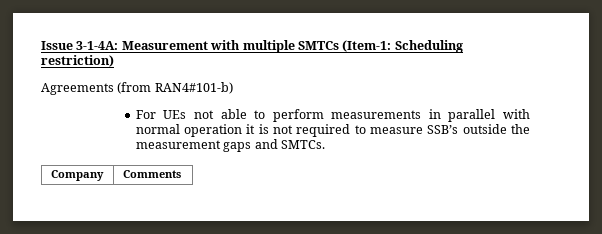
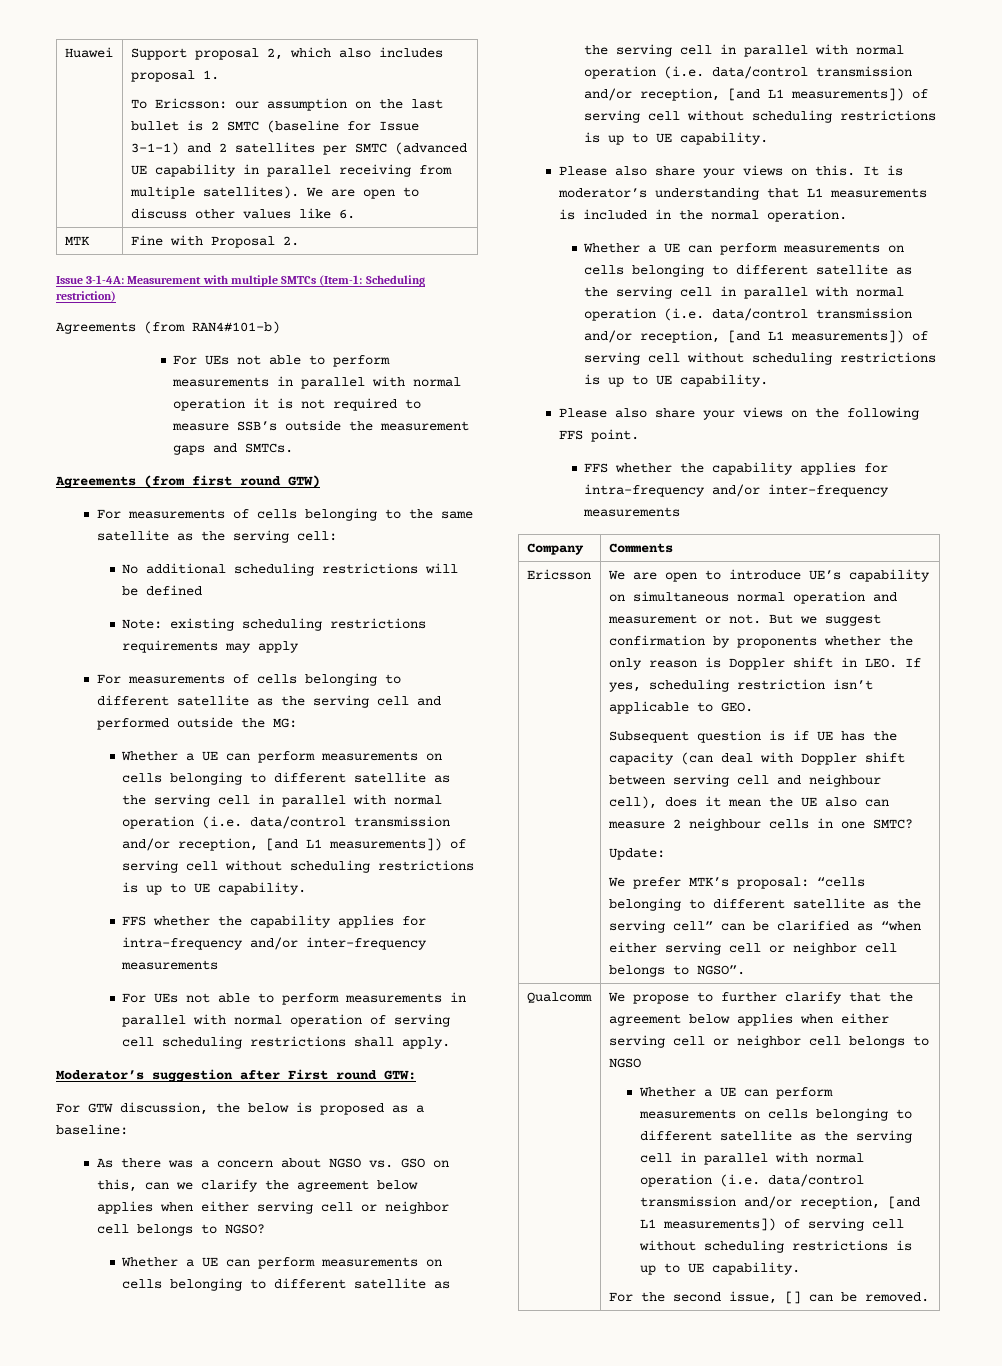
+ Huawei | Support proposal 2, which also includes proposal 1.
+ To Ericsson: our assumption on the last bullet is 2 SMTC (baseline for Issue 3-1-1) and 2 satellites per SMTC (advanced UE capability in parallel receiving from multiple satellites). We are open to discuss other values like 6.
+ MTK | Fine with Proposal 2.
+ Agreements (from first round GTW)
+ For measurements of cells belonging to the same satellite as the serving cell:
+ No additional scheduling restrictions will be defined
+ Note: existing scheduling restrictions requirements may apply
+ For measurements of cells belonging to different satellite as the serving cell and performed outside the MG:
+ Whether a UE can perform measurements on cells belonging to different satellite as the serving cell in parallel with normal operation (i.e. data/control transmission and/or reception, [and L1 measurements]) of serving cell without scheduling restrictions is up to UE capability.
+ FFS whether the capability applies for intra-frequency and/or inter-frequency measurements
+ For UEs not able to perform measurements in parallel with normal operation of serving cell scheduling restrictions shall apply.
+ Moderator’s suggestion after First round GTW:
+ For GTW discussion, the below is proposed as a baseline:
+ As there was a concern about NGSO vs. GSO on this, can we clarify the agreement below applies when either serving cell or neighbor cell belongs to NGSO?
+ Whether a UE can perform measurements on cells belonging to different satellite as the serving cell in parallel with normal operation (i.e. data/control transmission and/or reception, [and L1 measurements]) of serving cell without scheduling restrictions is up to UE capability.
+ Please also share your views on this. It is moderator’s understanding that L1 measurements is included in the normal operation.
+ Whether a UE can perform measurements on cells belonging to different satellite as the serving cell in parallel with normal operation (i.e. data/control transmission and/or reception, [and L1 measurements]) of serving cell without scheduling restrictions is up to UE capability.
+ Please also share your views on the following FFS point.
+ FFS whether the capability applies for intra-frequency and/or inter-frequency measurements
  Company | Comments
+ Ericsson | We are open to introduce UE’s capability on simultaneous normal operation and measurement or not. But we suggest confirmation by proponents whether the only reason is Doppler shift in LEO. If yes, scheduling restriction isn’t applicable to GEO.
+ Subsequent question is if UE has the capacity (can deal with Doppler shift between serving cell and neighbour cell), does it mean the UE also can measure 2 neighbour cells in one SMTC?
+ Update:
+ We prefer MTK’s proposal: “cells belonging to different satellite as the serving cell” can be clarified as “when either serving cell or neighbor cell belongs to NGSO”.
+ Qualcomm | We propose to further clarify that the agreement below applies when either serving cell or neighbor cell belongs to NGSO
+ Whether a UE can perform measurements on cells belonging to different satellite as the serving cell in parallel with normal operation (i.e. data/control transmission and/or reception, [and L1 measurements]) of serving cell without scheduling restrictions is up to UE capability.
+ For the second issue, [] can be removed.

